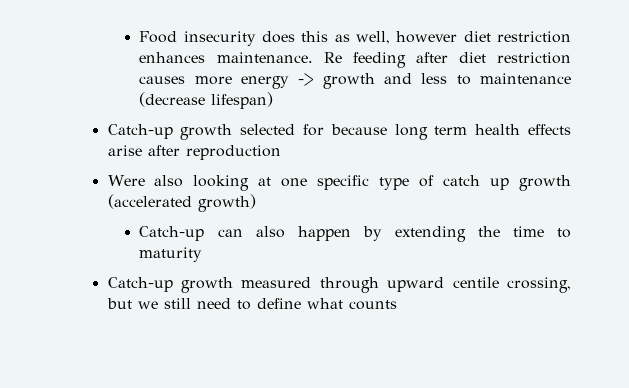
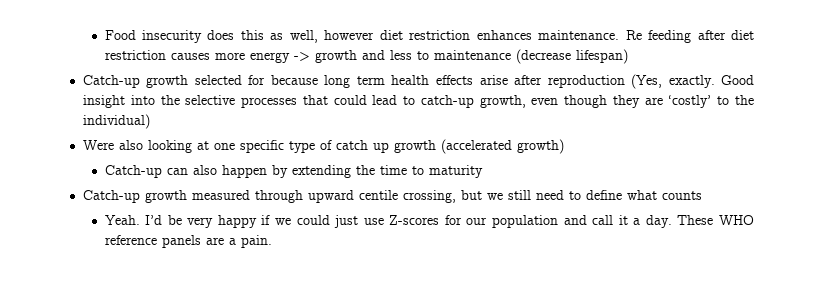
- Catch-up growth selected for because long term health effects arise after reproduction
+ Catch-up growth selected for because long term health effects arise after reproduction (Yes, exactly. Good insight into the selective processes that could lead to catch-up growth, even though they are ‘costly’ to the individual)
+ Yeah. I’d be very happy if we could just use Z-scores for our population and call it a day. These WHO reference panels are a pain.

